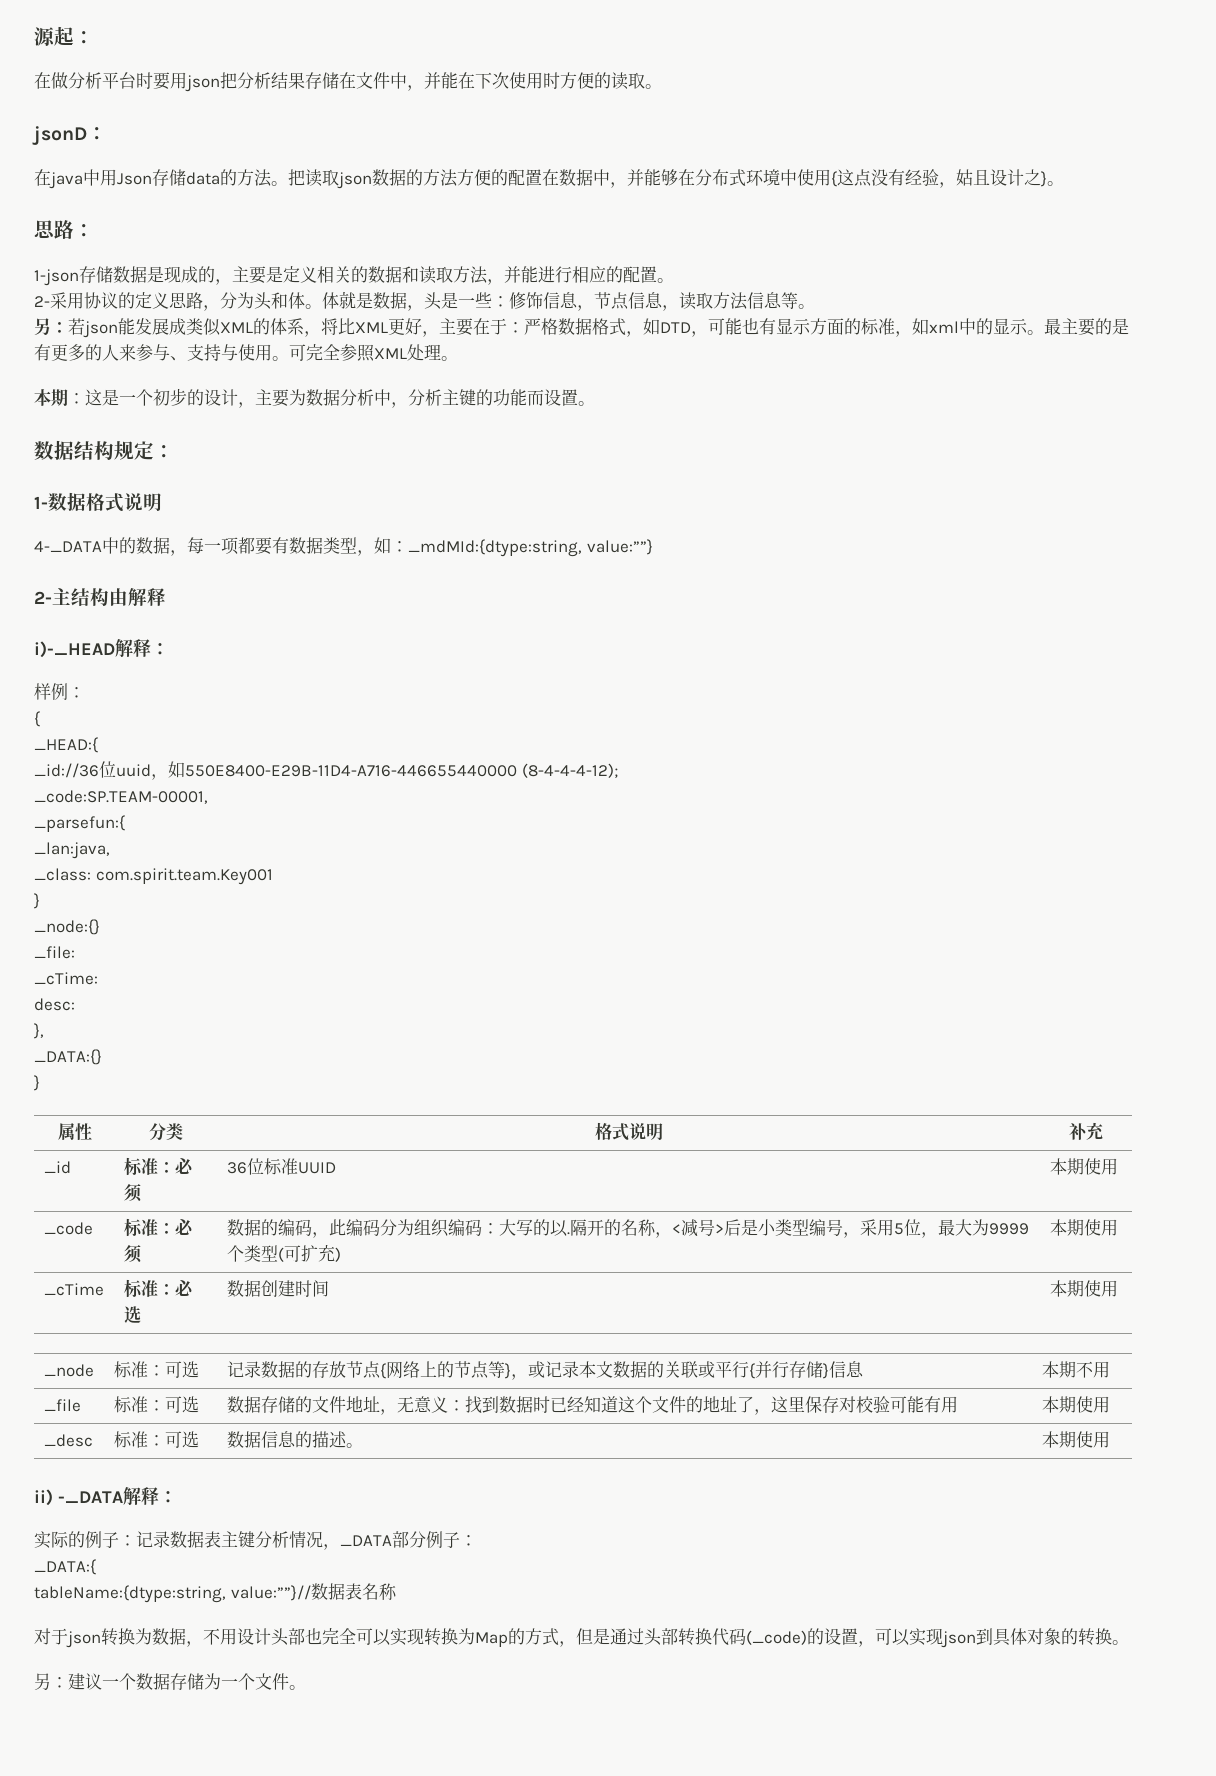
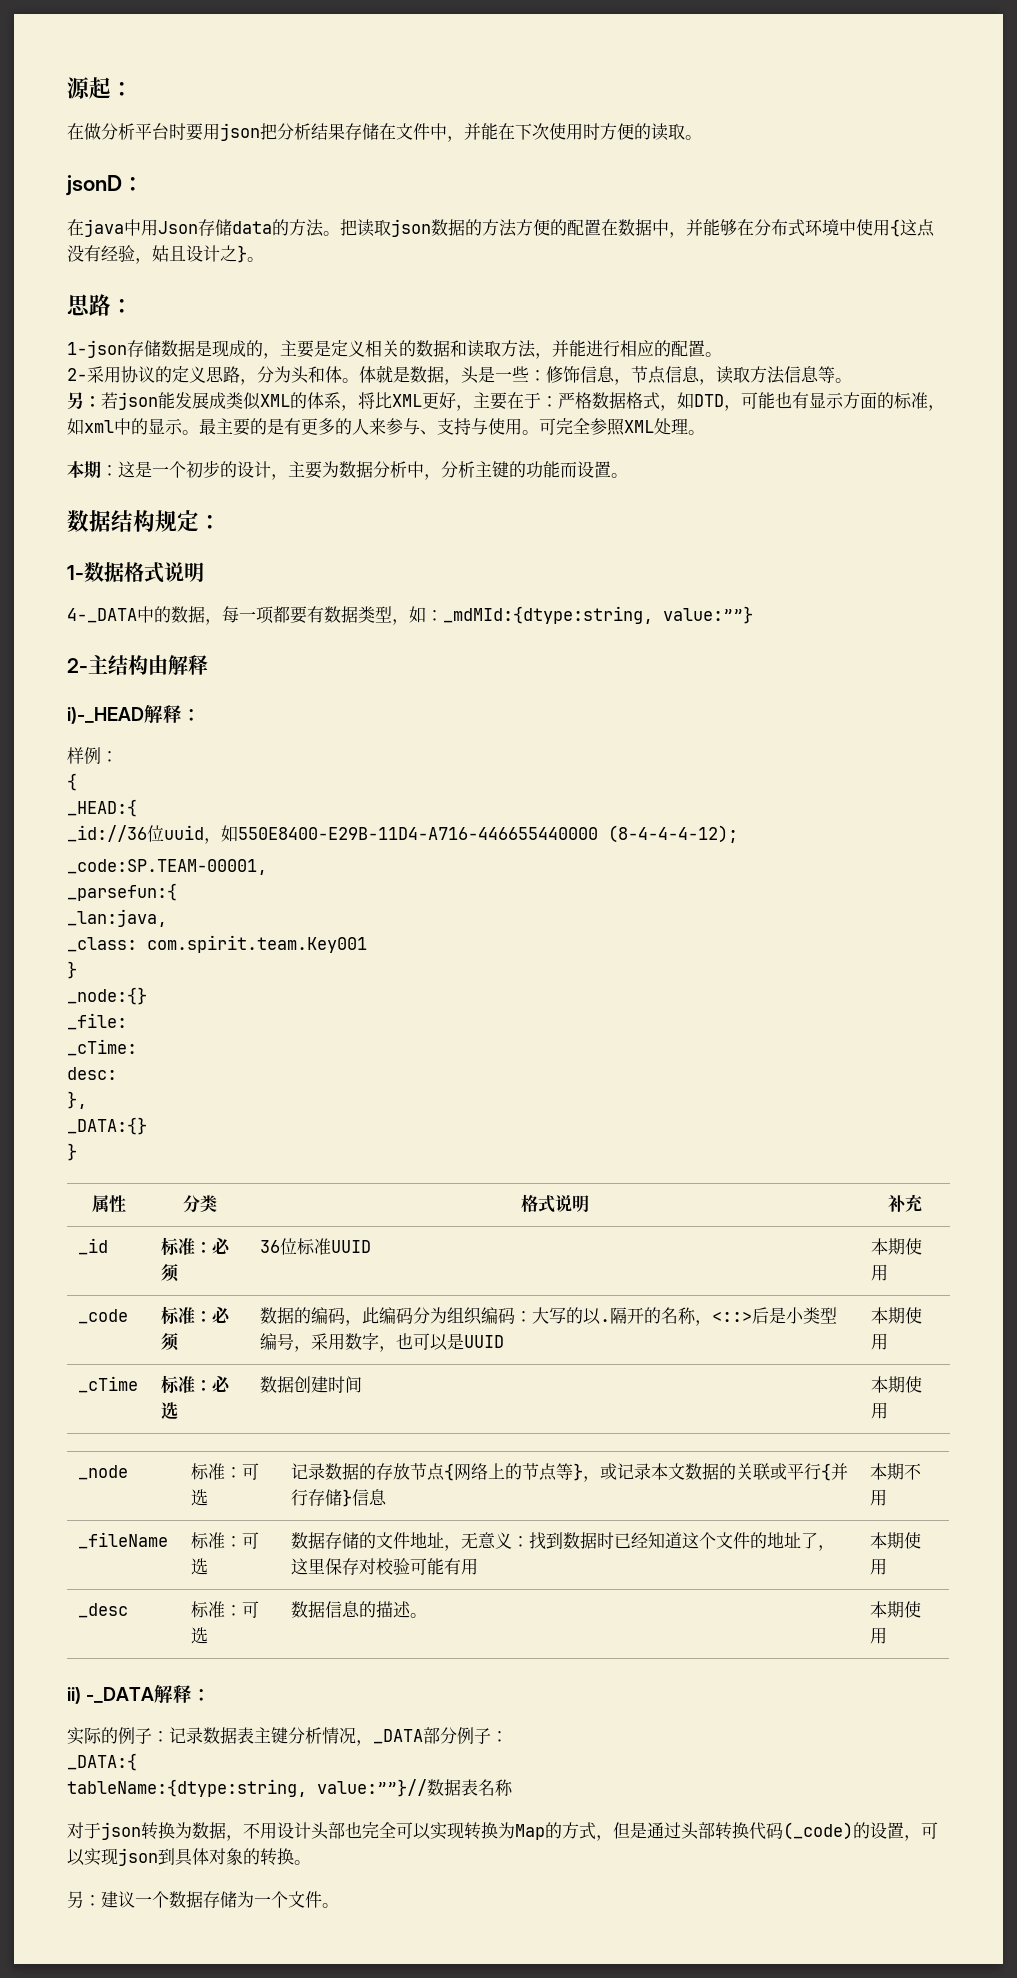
- _code | 标准：必须 | 数据的编码，此编码分为组织编码：大写的以.隔开的名称，<减号>后是小类型编号，采用5位，最大为9999个类型(可扩充) | 本期使用
+ _code | 标准：必须 | 数据的编码，此编码分为组织编码：大写的以.隔开的名称，<::>后是小类型编号，采用数字，也可以是UUID | 本期使用
- _file | 标准：可选 | 数据存储的文件地址，无意义：找到数据时已经知道这个文件的地址了，这里保存对校验可能有用 | 本期使用
+ _fileName | 标准：可选 | 数据存储的文件地址，无意义：找到数据时已经知道这个文件的地址了，这里保存对校验可能有用 | 本期使用

